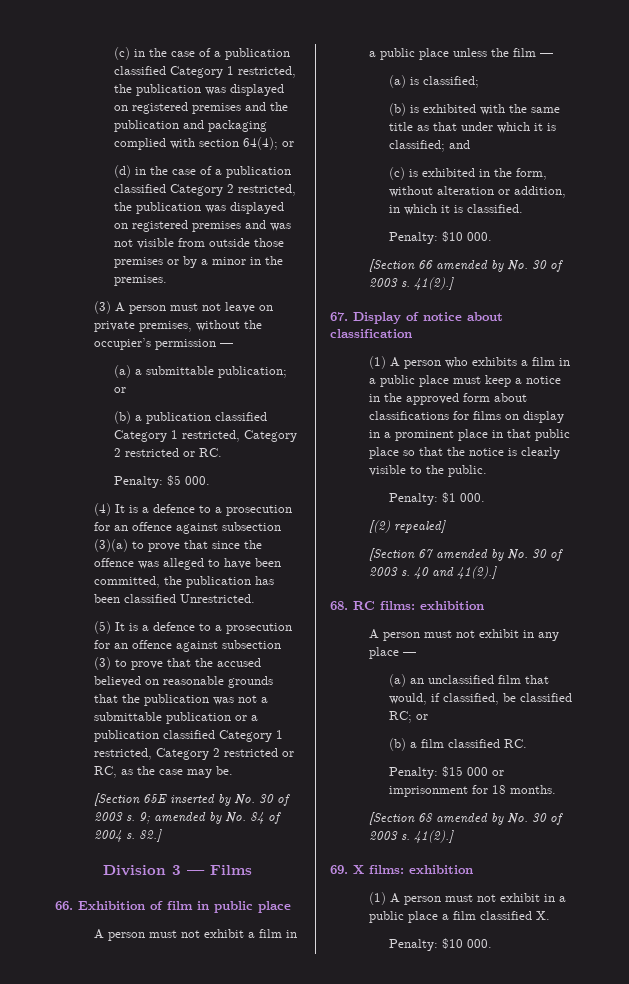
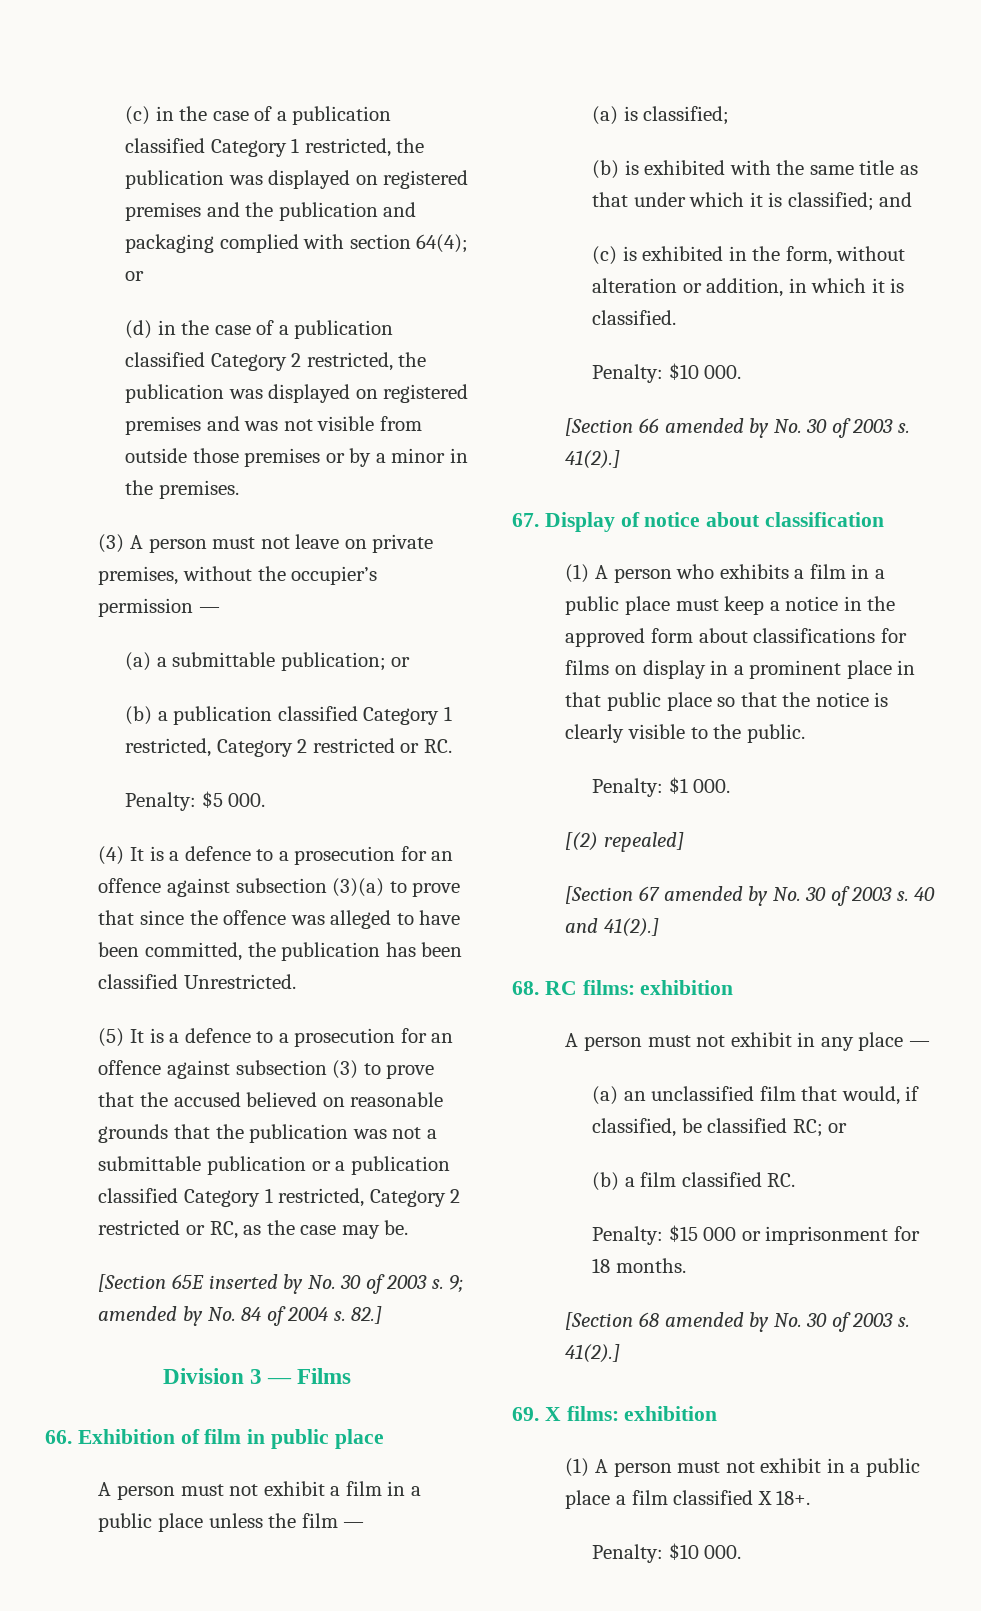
- (1) A person must not exhibit in a public place a film classified X.
+ (1) A person must not exhibit in a public place a film classified X 18+.

